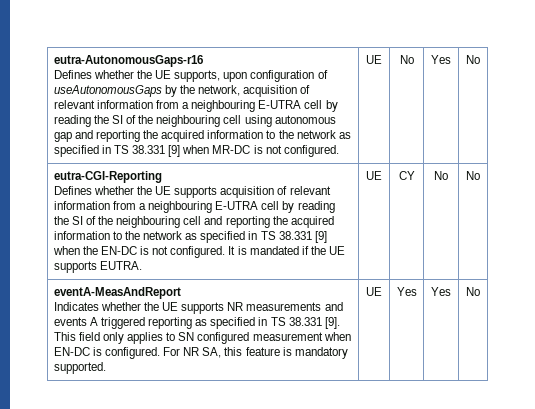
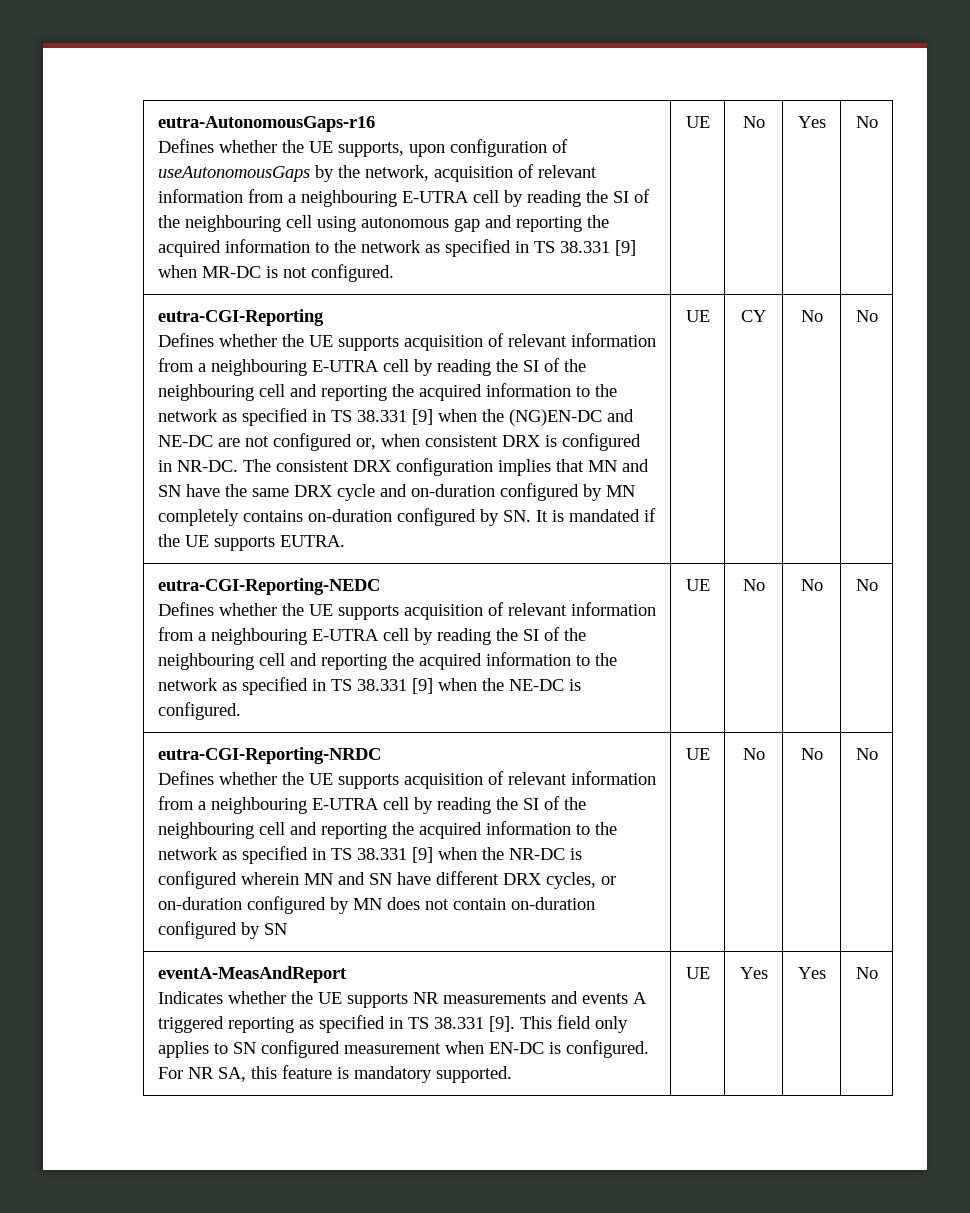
- Defines whether the UE supports acquisition of relevant information from a neighbouring E-UTRA cell by reading the SI of the neighbouring cell and reporting the acquired information to the network as specified in TS 38.331 [9] when the EN-DC is not configured. It is mandated if the UE supports EUTRA.
+ Defines whether the UE supports acquisition of relevant information from a neighbouring E-UTRA cell by reading the SI of the neighbouring cell and reporting the acquired information to the network as specified in TS 38.331 [9] when the (NG)EN-DC and NE-DC are not configured or, when consistent DRX is configured in NR-DC. The consistent DRX configuration implies that MN and SN have the same DRX cycle and on-duration configured by MN completely contains on-duration configured by SN. It is mandated if the UE supports EUTRA.
+ eutra-CGI-Reporting-NEDC
+ Defines whether the UE supports acquisition of relevant information from a neighbouring E-UTRA cell by reading the SI of the neighbouring cell and reporting the acquired information to the network as specified in TS 38.331 [9] when the NE-DC is configured. | UE | No | No | No
+ eutra-CGI-Reporting-NRDC
+ Defines whether the UE supports acquisition of relevant information from a neighbouring E-UTRA cell by reading the SI of the neighbouring cell and reporting the acquired information to the network as specified in TS 38.331 [9] when the NR-DC is configured wherein MN and SN have different DRX cycles, or on-duration configured by MN does not contain on-duration configured by SN | UE | No | No | No

